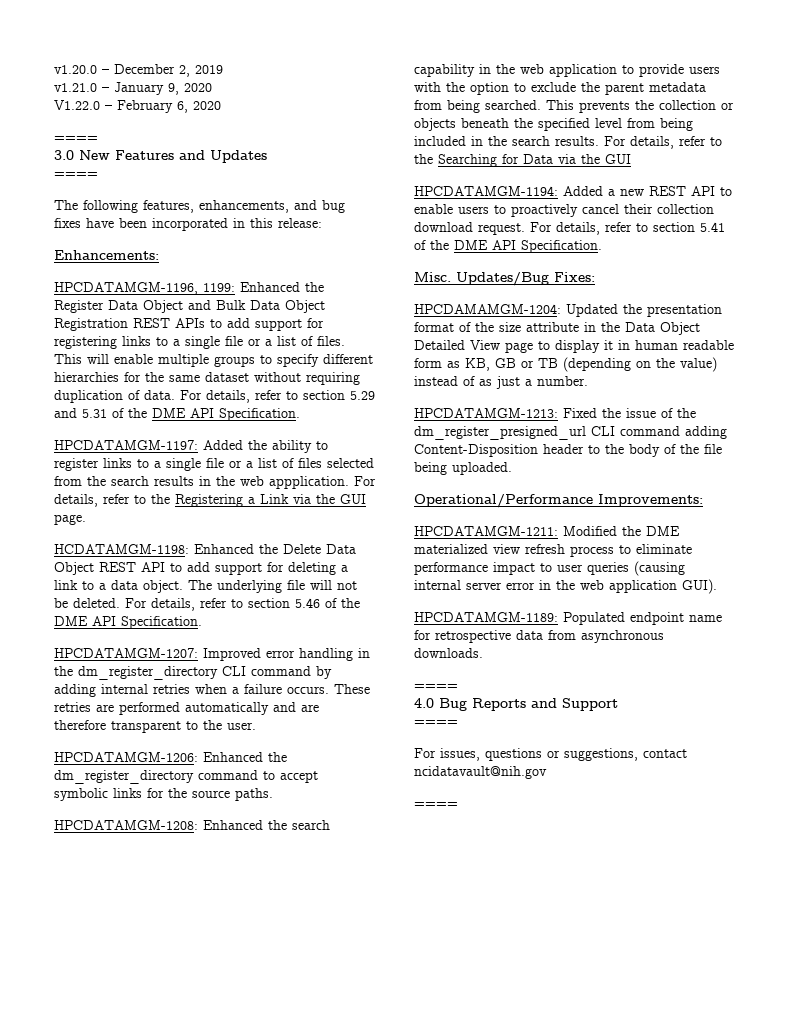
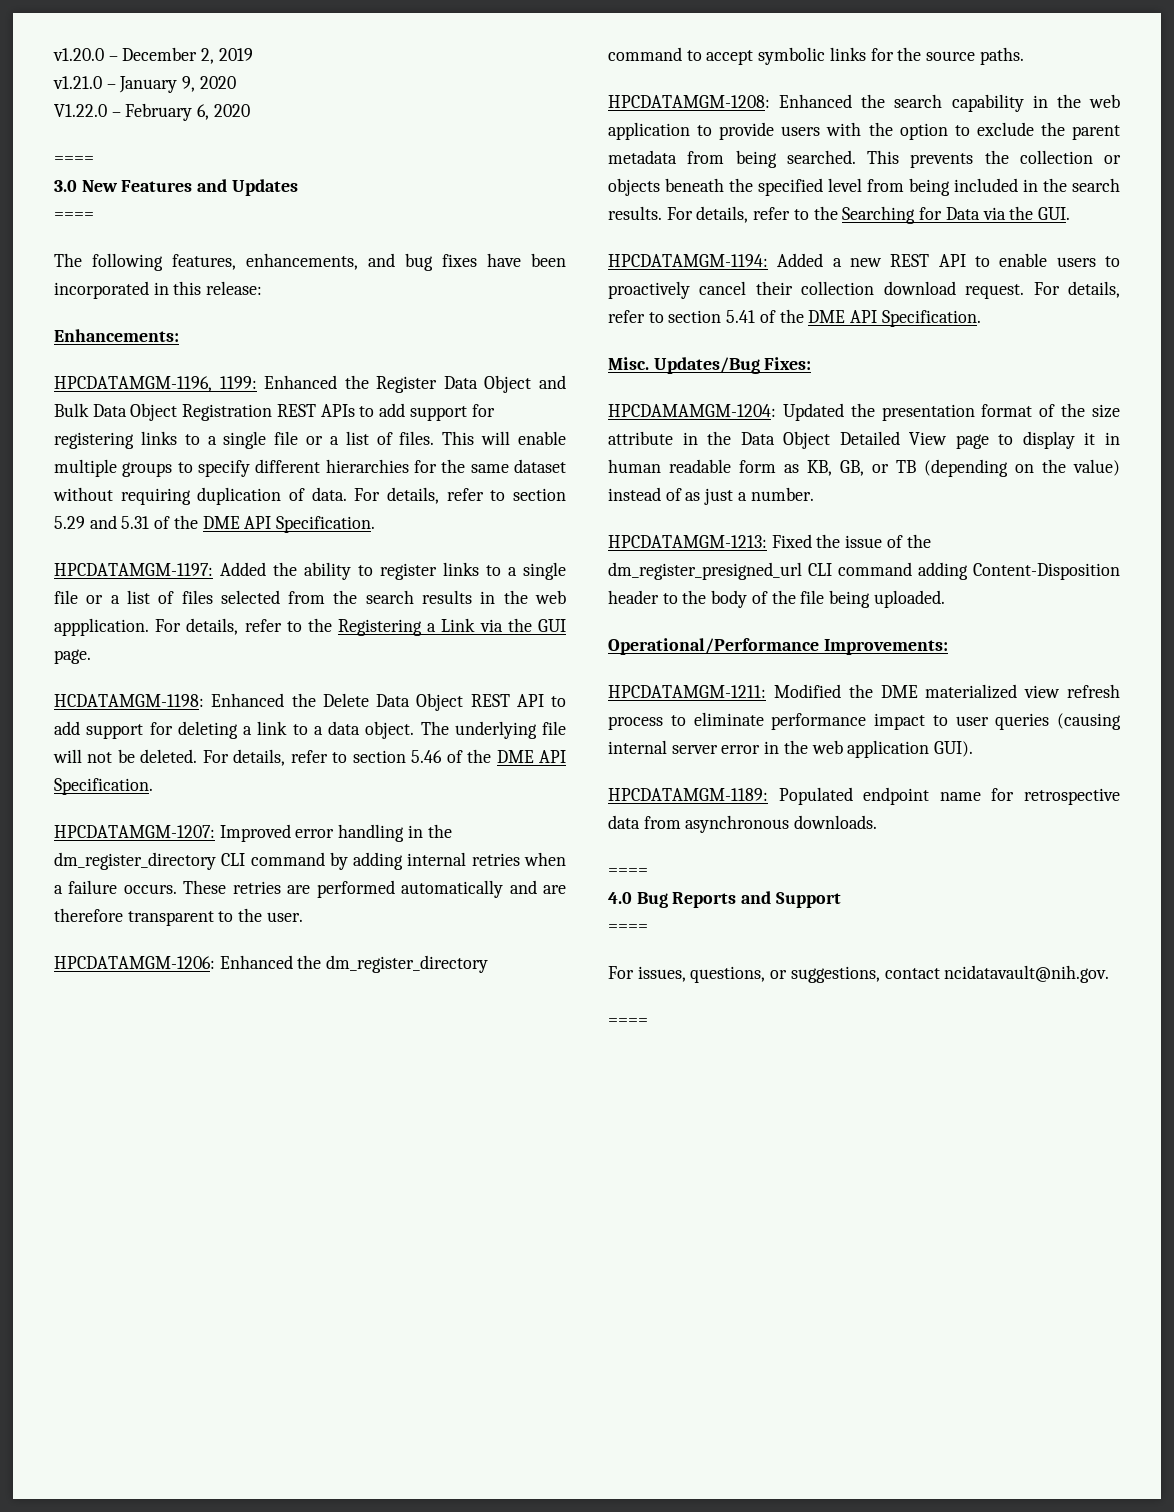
- For details, refer to the Searching for Data via the GUI
+ For details, refer to the Searching for Data via the GUI.
- HPCDAMAMGM-1204: Updated the presentation format of the size attribute in the Data Object Detailed View page to display it in human readable form as KB, GB or TB (depending on the value) instead of as just a number.
+ HPCDAMAMGM-1204: Updated the presentation format of the size attribute in the Data Object Detailed View page to display it in human readable form as KB, GB, or TB (depending on the value) instead of as just a number.
- For issues, questions or suggestions, contact ncidatavault@nih.gov
+ For issues, questions, or suggestions, contact ncidatavault@nih.gov.

